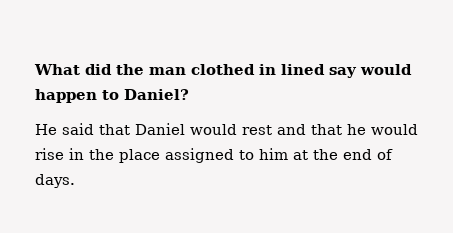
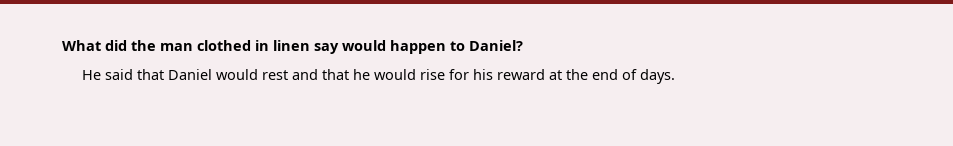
- What did the man clothed in lined say would happen to Daniel?
+ What did the man clothed in linen say would happen to Daniel?
- He said that Daniel would rest and that he would rise in the place assigned to him at the end of days.
+ He said that Daniel would rest and that he would rise for his reward at the end of days.

